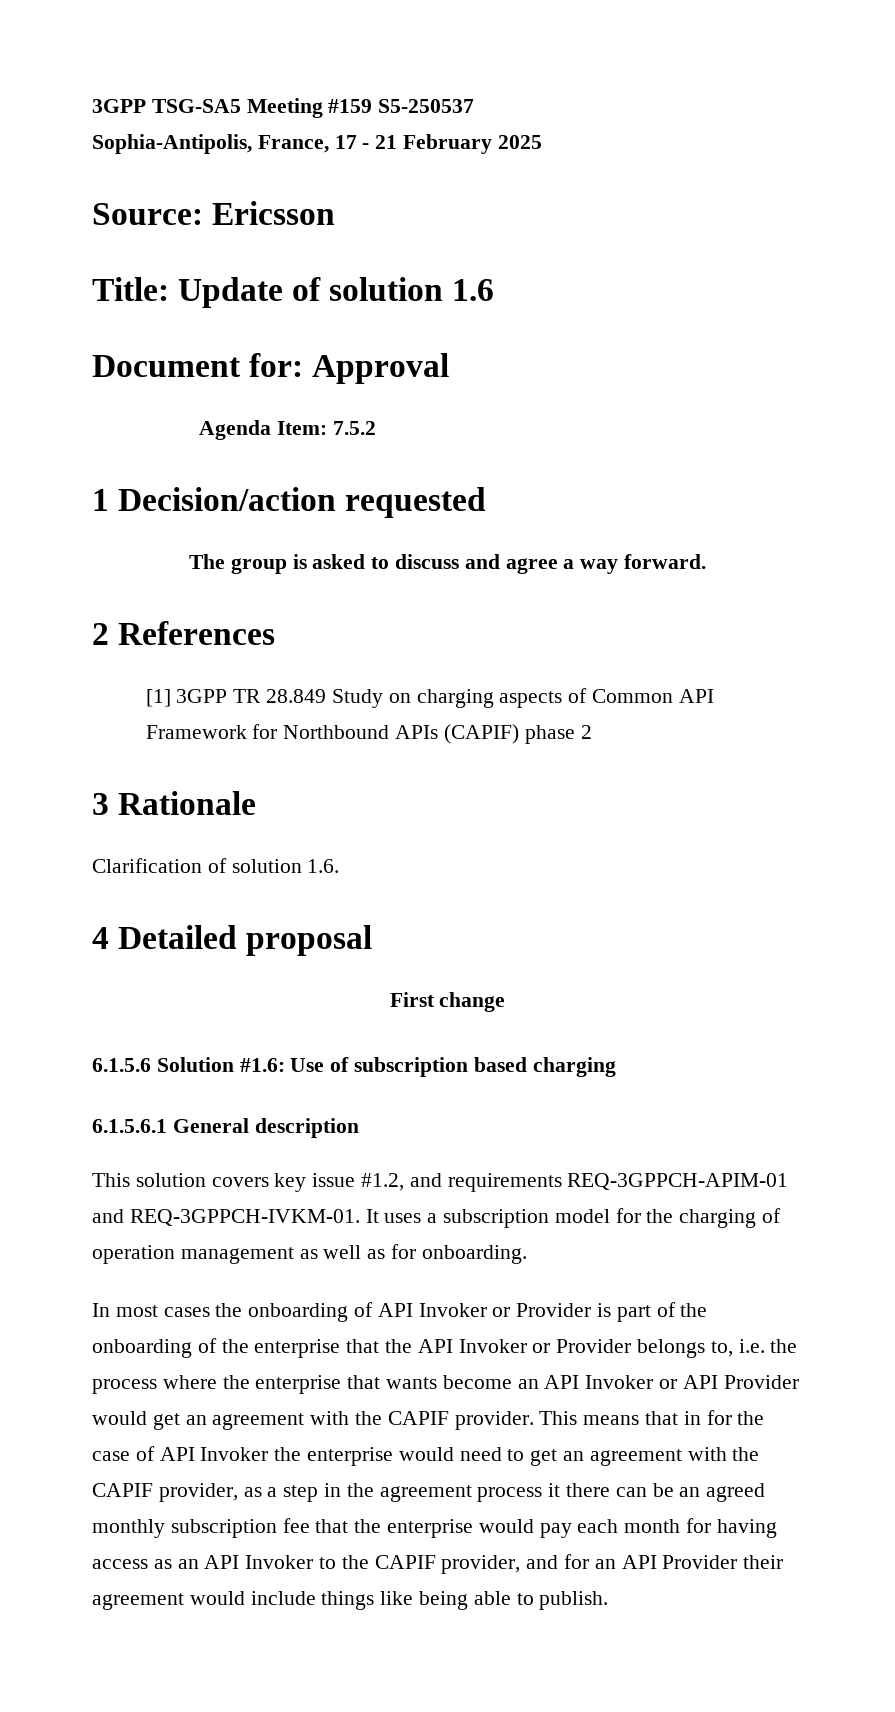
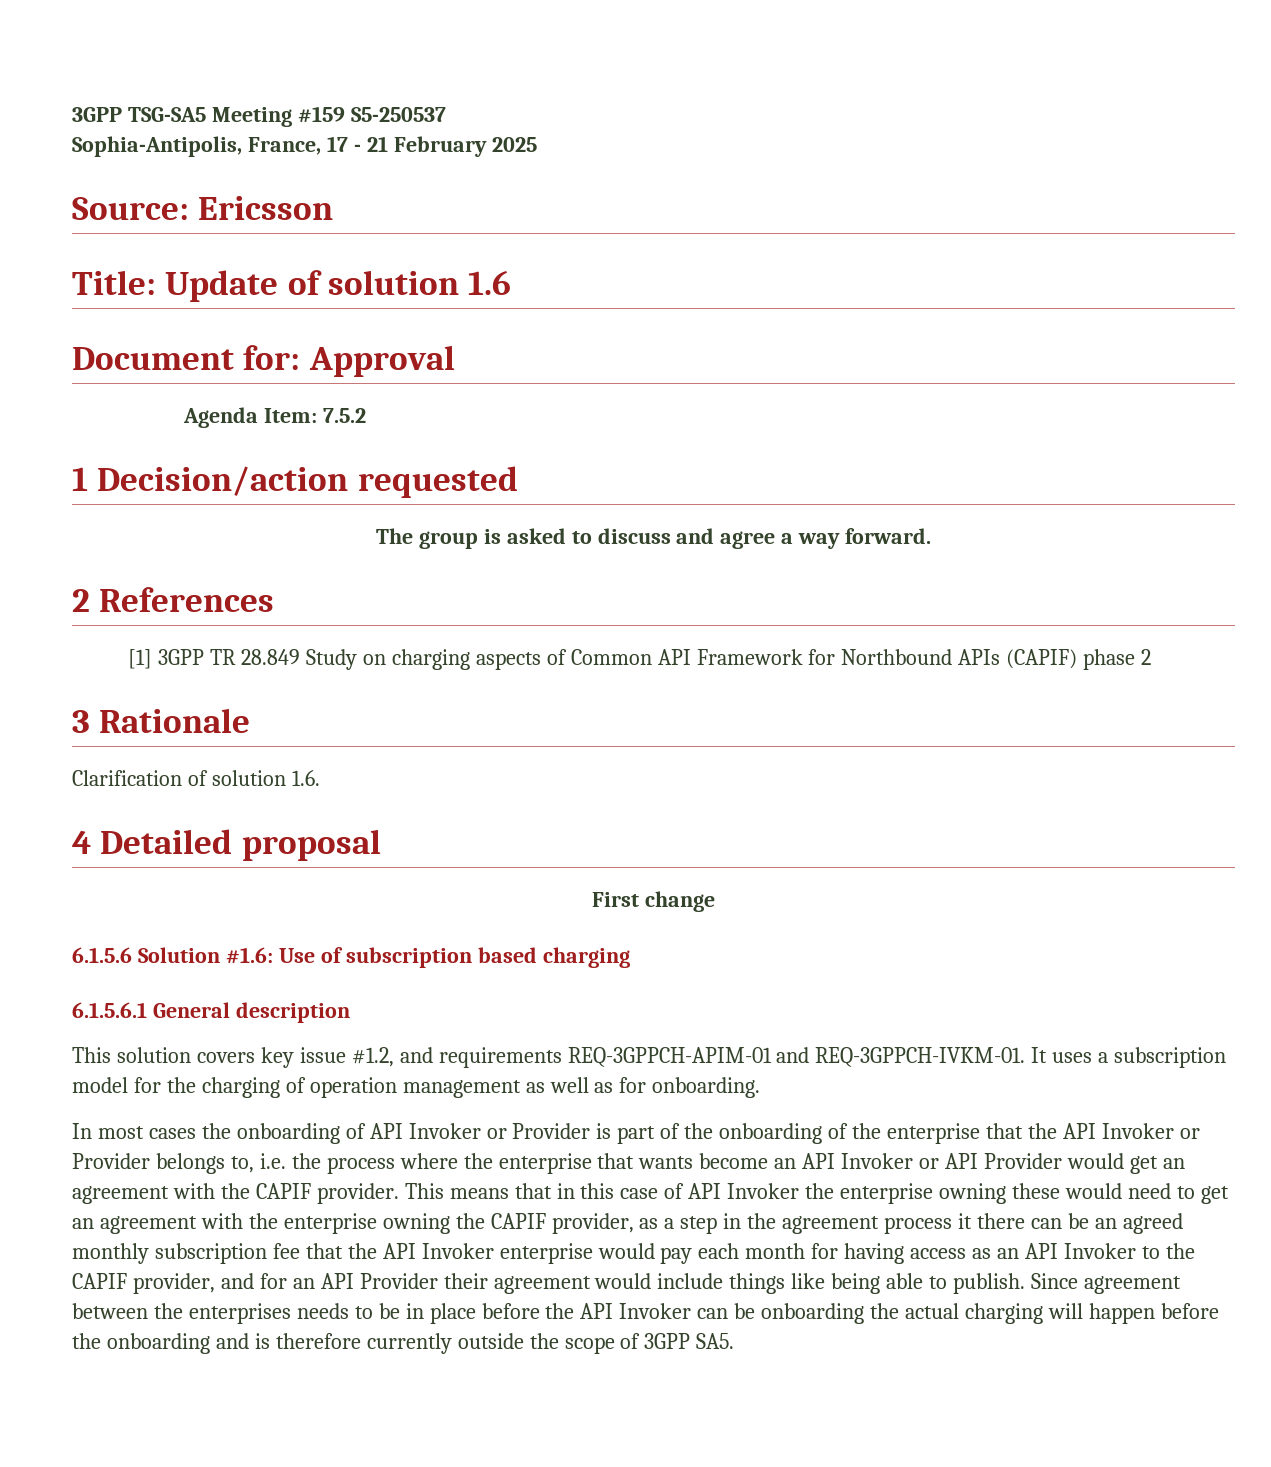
- This means that in for the case of API Invoker the enterprise would need to get an agreement with the CAPIF provider, as a step in the agreement process it there can be an agreed monthly subscription fee that the enterprise would pay each month for having access as an API Invoker to the CAPIF provider, and for an API Provider their agreement would include things like being able to publish.
+ This means that in this case of API Invoker the enterprise owning these would need to get an agreement with the enterprise owning the CAPIF provider, as a step in the agreement process it there can be an agreed monthly subscription fee that the API Invoker enterprise would pay each month for having access as an API Invoker to the CAPIF provider, and for an API Provider their agreement would include things like being able to publish.
+ Since agreement between the enterprises needs to be in place before the API Invoker can be onboarding the actual charging will happen before the onboarding and is therefore currently outside the scope of 3GPP SA5.

